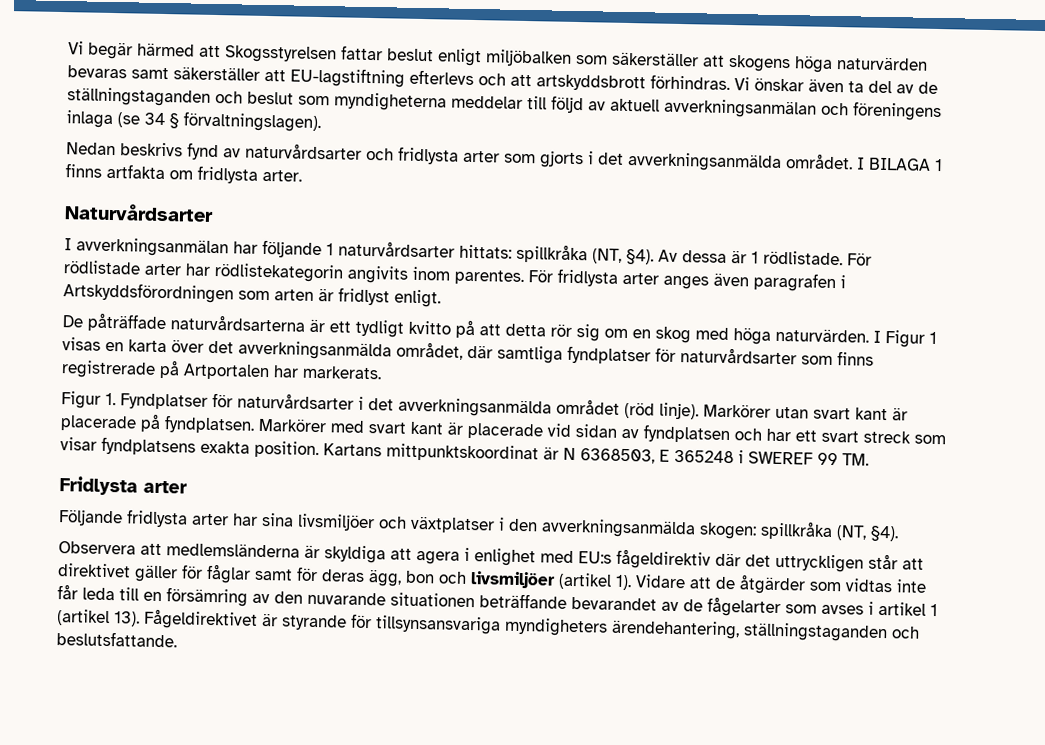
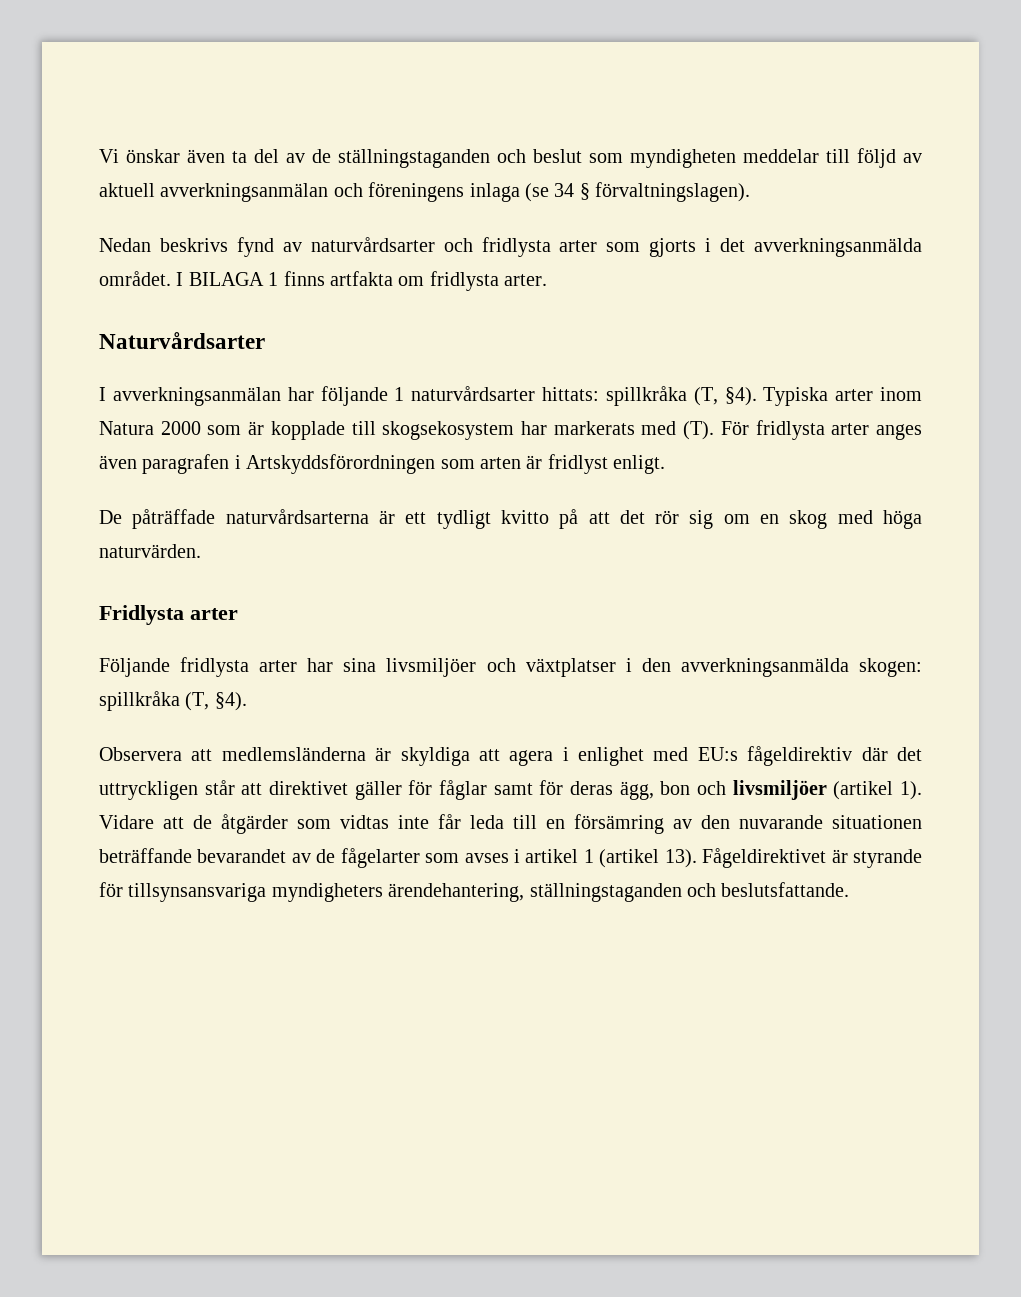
- Vi begär härmed att Skogsstyrelsen fattar beslut enligt miljöbalken som säkerställer att skogens höga naturvärden bevaras samt säkerställer att EU-lagstiftning efterlevs och att artskyddsbrott förhindras. Vi önskar även ta del av de ställningstaganden och beslut som myndigheterna meddelar till följd av aktuell avverkningsanmälan och föreningens inlaga (se 34 § förvaltningslagen).
+ Vi önskar även ta del av de ställningstaganden och beslut som myndigheten meddelar till följd av aktuell avverkningsanmälan och föreningens inlaga (se 34 § förvaltningslagen).
- I avverkningsanmälan har följande 1 naturvårdsarter hittats: spillkråka (NT, §4). Av dessa är 1 rödlistade. För rödlistade arter har rödlistekategorin angivits inom parentes. För fridlysta arter anges även paragrafen i Artskyddsförordningen som arten är fridlyst enligt.
+ I avverkningsanmälan har följande 1 naturvårdsarter hittats: spillkråka (T, §4). Typiska arter inom Natura 2000 som är kopplade till skogsekosystem har markerats med (T). För fridlysta arter anges även paragrafen i Artskyddsförordningen som arten är fridlyst enligt.
- De påträffade naturvårdsarterna är ett tydligt kvitto på att detta rör sig om en skog med höga naturvärden. I Figur 1 visas en karta över det avverkningsanmälda området, där samtliga fyndplatser för naturvårdsarter som finns registrerade på Artportalen har markerats.
- Figur 1. Fyndplatser för naturvårdsarter i det avverkningsanmälda området (röd linje). Markörer utan svart kant är placerade på fyndplatsen. Markörer med svart kant är placerade vid sidan av fyndplatsen och har ett svart streck som visar fyndplatsens exakta position. Kartans mittpunktskoordinat är N 6368503, E 365248 i SWEREF 99 TM.
+ De påträffade naturvårdsarterna är ett tydligt kvitto på att det rör sig om en skog med höga naturvärden.
- Följande fridlysta arter har sina livsmiljöer och växtplatser i den avverkningsanmälda skogen: spillkråka (NT, §4).
+ Följande fridlysta arter har sina livsmiljöer och växtplatser i den avverkningsanmälda skogen: spillkråka (T, §4).

